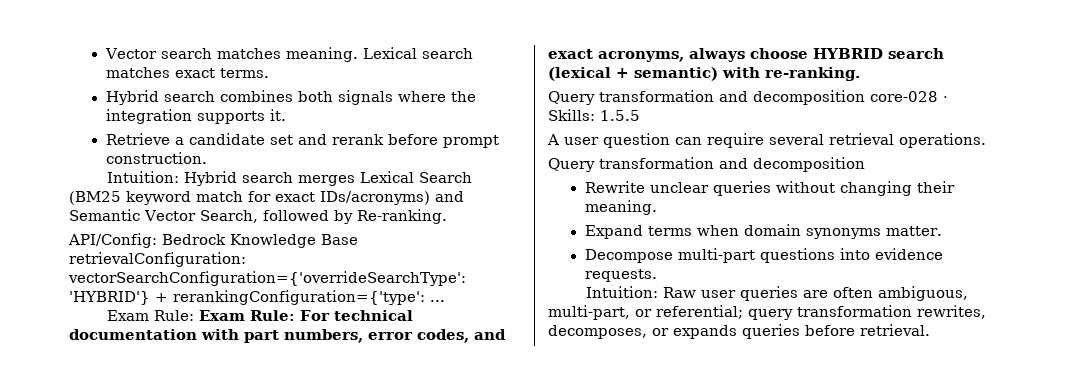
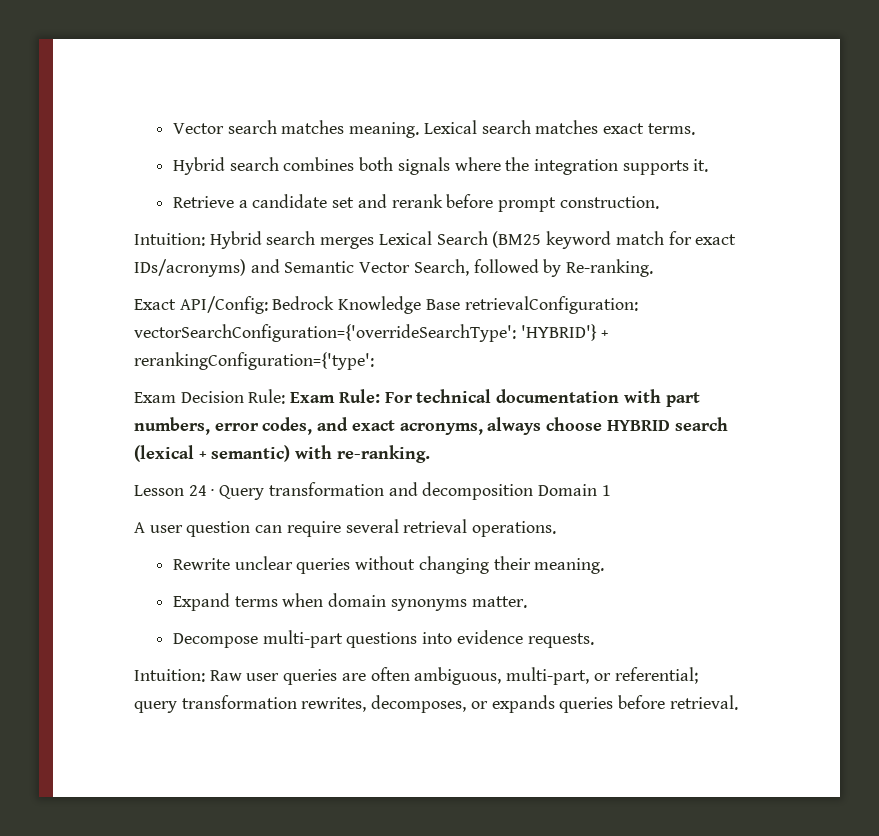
- API/Config: Bedrock Knowledge Base retrievalConfiguration: vectorSearchConfiguration={'overrideSearchType': 'HYBRID'} + rerankingConfiguration={'type': ...
- Exam Rule: Exam Rule: For technical documentation with part numbers, error codes, and exact acronyms, always choose HYBRID search (lexical + semantic) with re-ranking.
+ Exact API/Config: Bedrock Knowledge Base retrievalConfiguration: vectorSearchConfiguration={'overrideSearchType': 'HYBRID'} + rerankingConfiguration={'type':
+ Exam Decision Rule: Exam Rule: For technical documentation with part numbers, error codes, and exact acronyms, always choose HYBRID search (lexical + semantic) with re-ranking.
- Query transformation and decomposition core-028 · Skills: 1.5.5
+ Lesson 24 · Query transformation and decomposition Domain 1
  A user question can require several retrieval operations.
- Query transformation and decomposition

